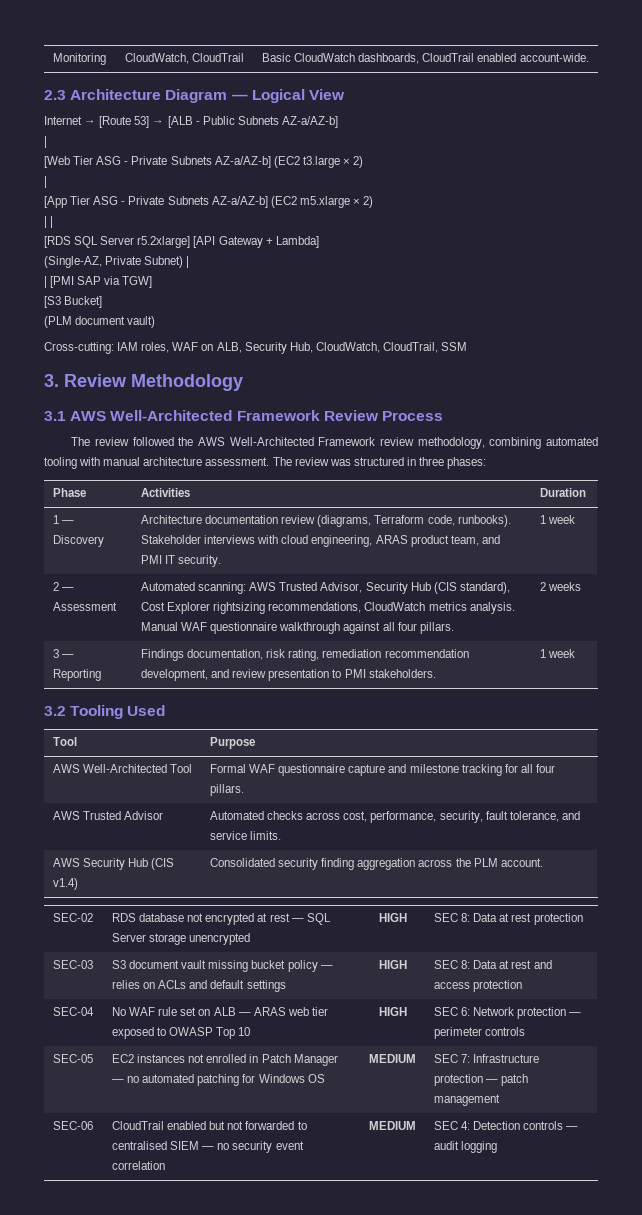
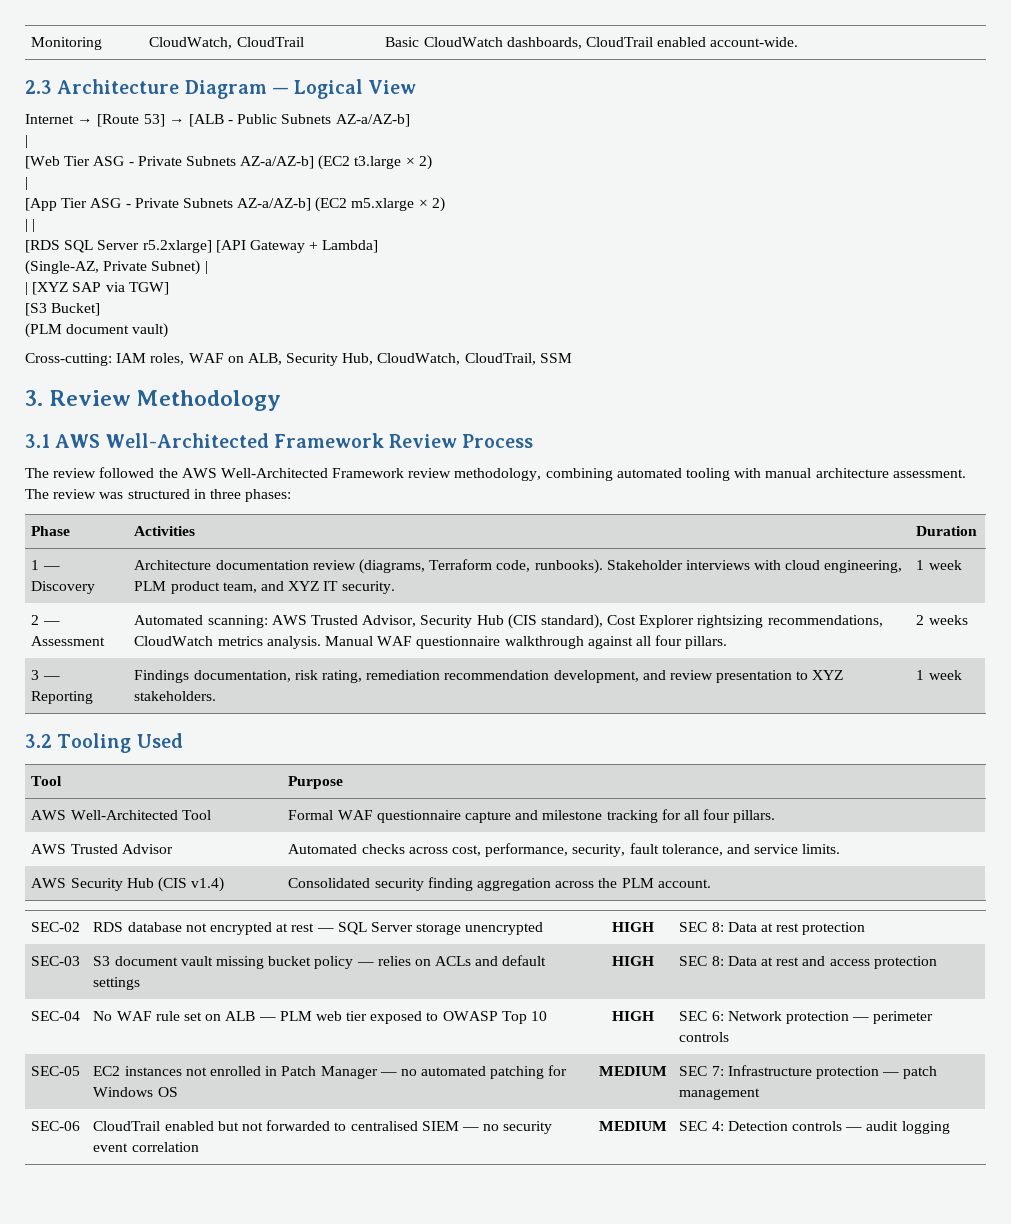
- | [PMI SAP via TGW]
+ | [XYZ SAP via TGW]
- 1 — Discovery | Architecture documentation review (diagrams, Terraform code, runbooks). Stakeholder interviews with cloud engineering, ARAS product team, and PMI IT security. | 1 week
+ 1 — Discovery | Architecture documentation review (diagrams, Terraform code, runbooks). Stakeholder interviews with cloud engineering, PLM product team, and XYZ IT security. | 1 week
- 3 — Reporting | Findings documentation, risk rating, remediation recommendation development, and review presentation to PMI stakeholders. | 1 week
+ 3 — Reporting | Findings documentation, risk rating, remediation recommendation development, and review presentation to XYZ stakeholders. | 1 week
- SEC-04 | No WAF rule set on ALB — ARAS web tier exposed to OWASP Top 10 | HIGH | SEC 6: Network protection — perimeter controls
+ SEC-04 | No WAF rule set on ALB — PLM web tier exposed to OWASP Top 10 | HIGH | SEC 6: Network protection — perimeter controls

